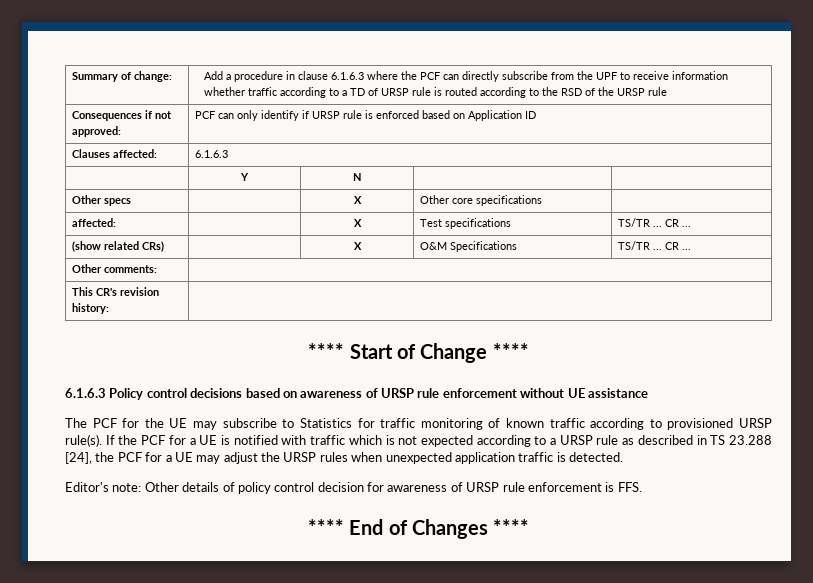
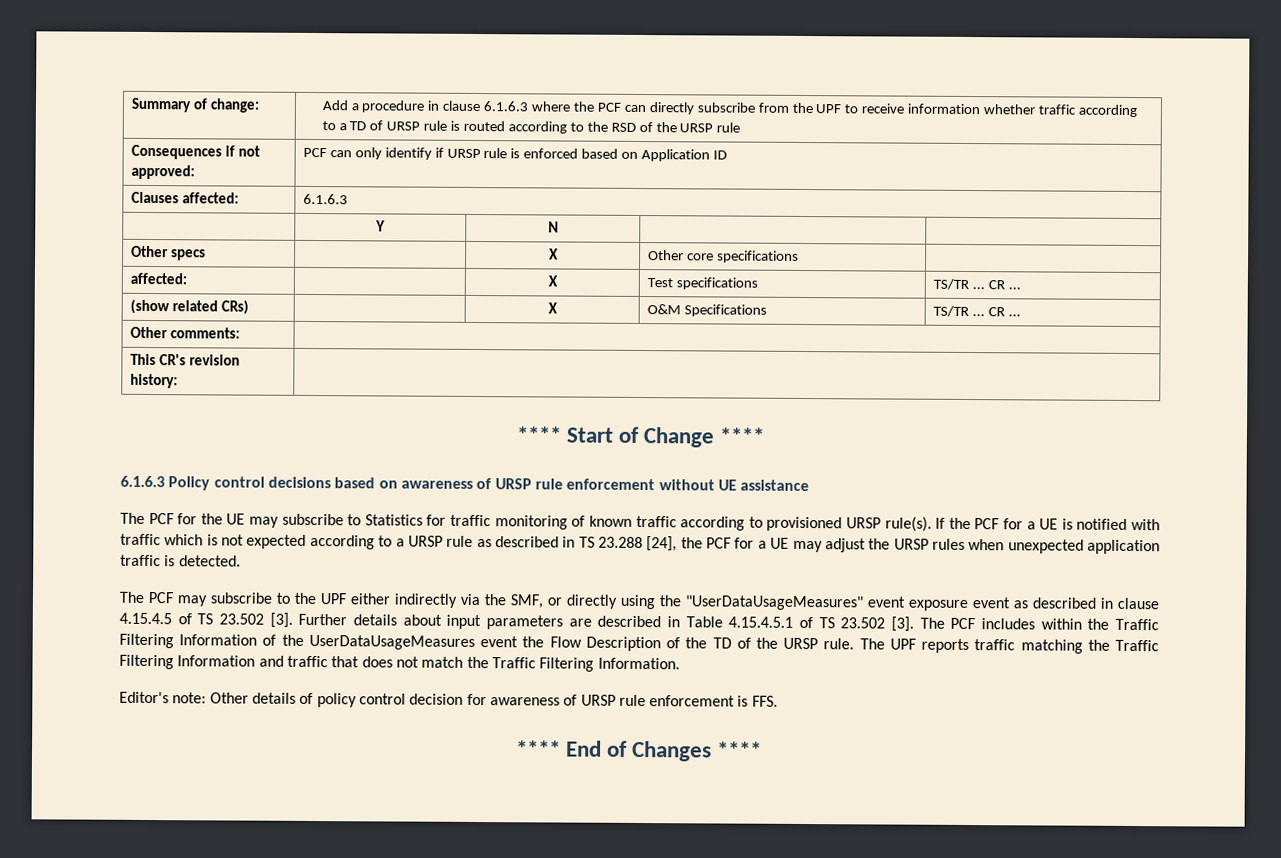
+ The PCF may subscribe to the UPF either indirectly via the SMF, or directly using the "UserDataUsageMeasures" event exposure event as described in clause 4.15.4.5 of TS 23.502 [3]. Further details about input parameters are described in Table 4.15.4.5.1 of TS 23.502 [3]. The PCF includes within the Traffic Filtering Information of the UserDataUsageMeasures event the Flow Description of the TD of the URSP rule. The UPF reports traffic matching the Traffic Filtering Information and traffic that does not match the Traffic Filtering Information.

